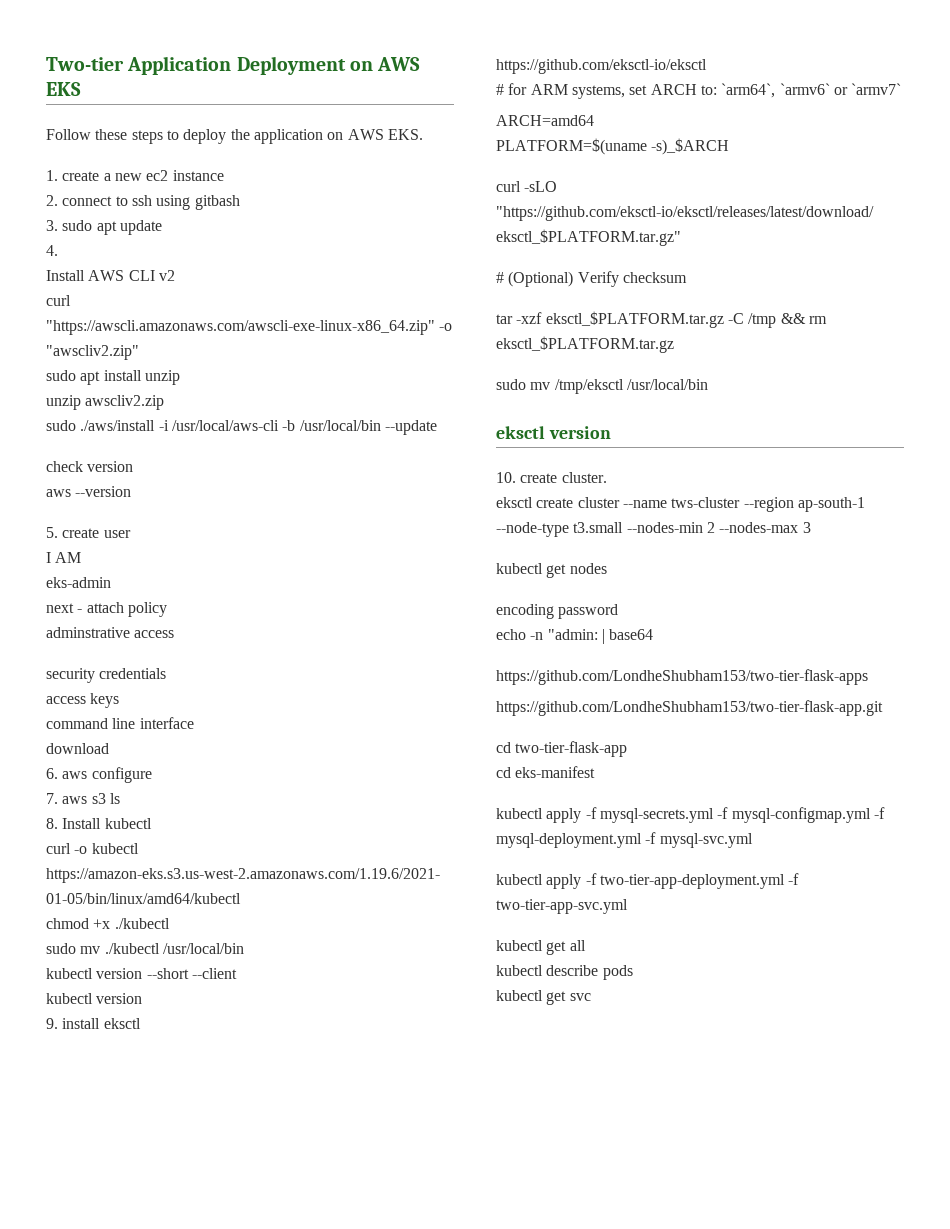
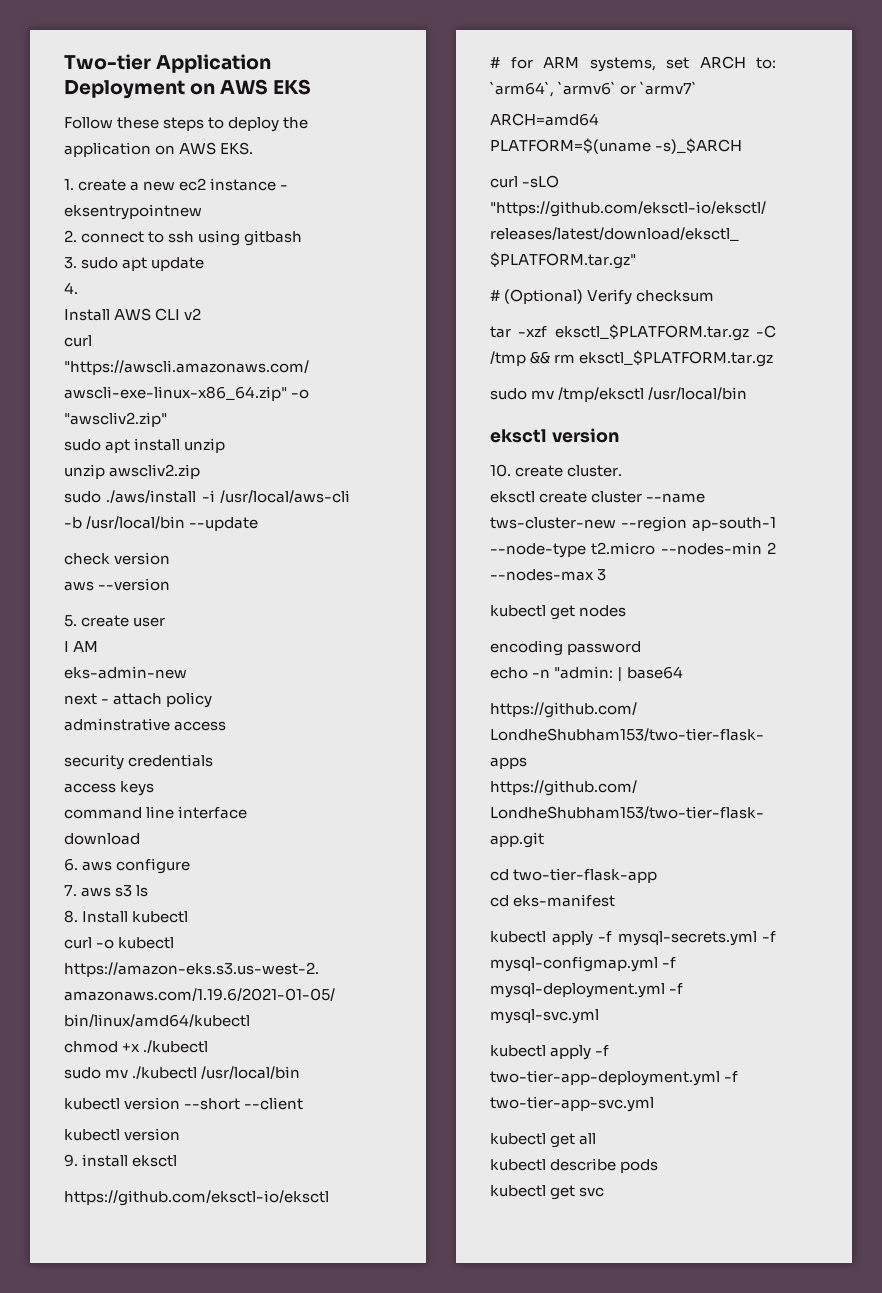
- 1. create a new ec2 instance
+ 1. create a new ec2 instance - eksentrypointnew
- eks-admin
+ eks-admin-new
- eksctl create cluster --name tws-cluster --region ap-south-1 --node-type t3.small --nodes-min 2 --nodes-max 3
+ eksctl create cluster --name tws-cluster-new --region ap-south-1 --node-type t2.micro --nodes-min 2 --nodes-max 3

